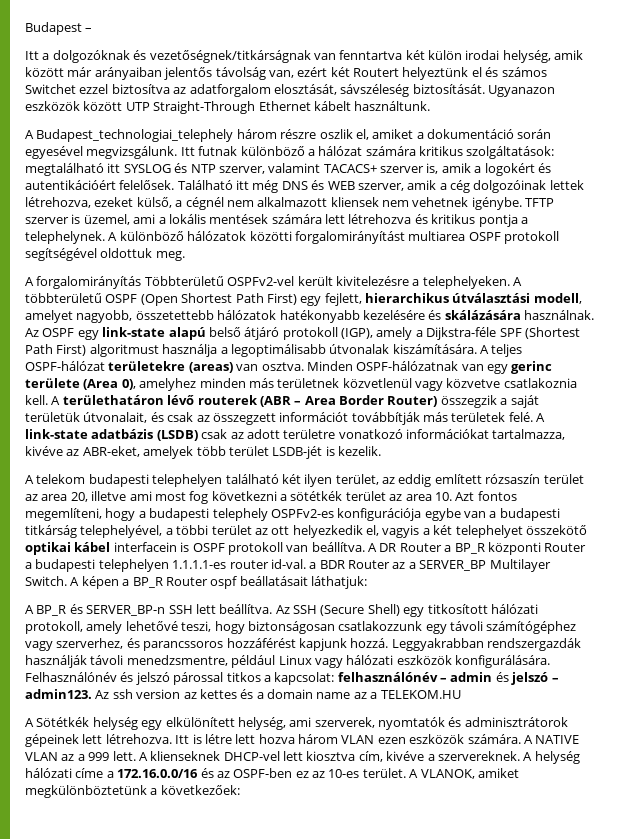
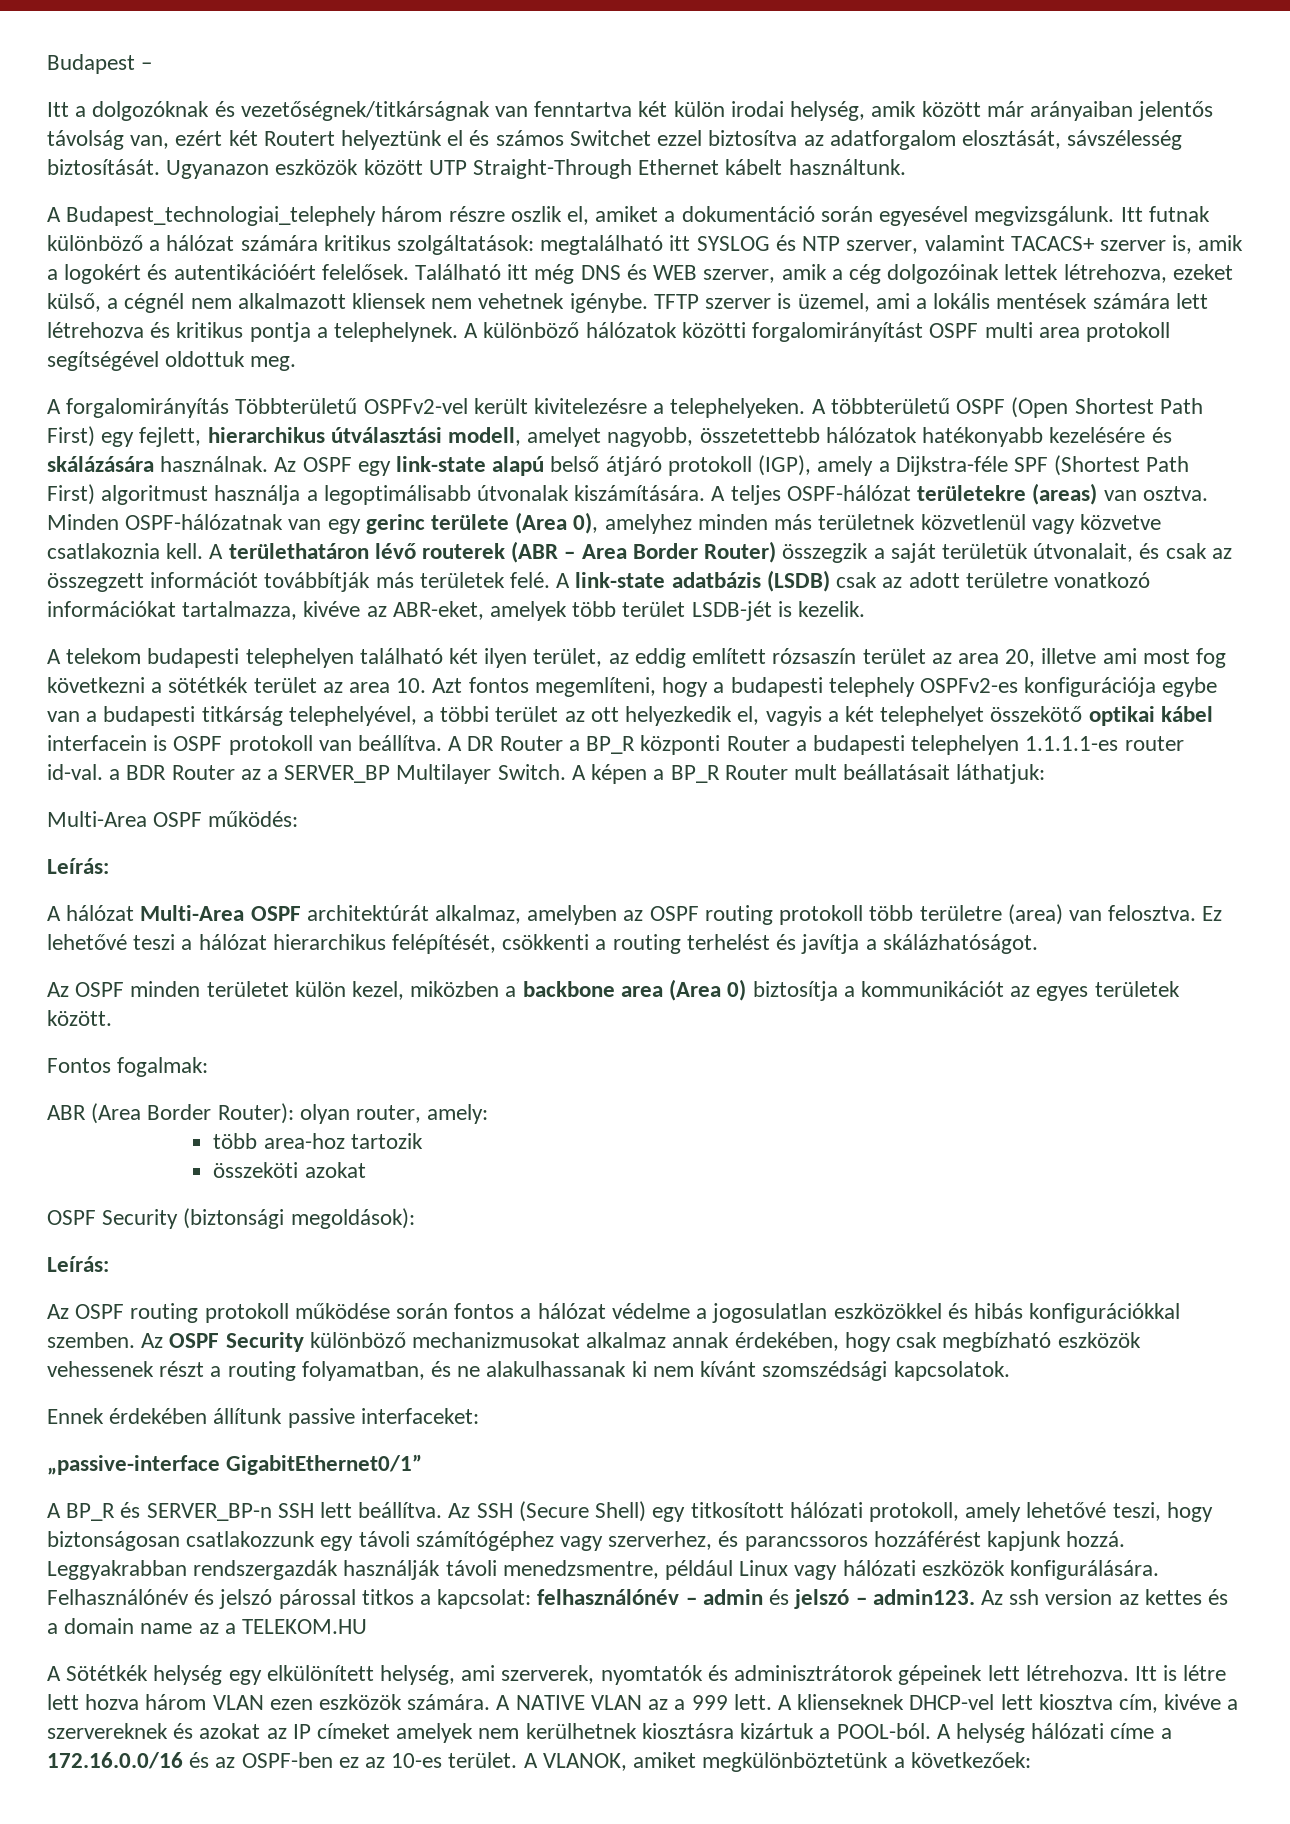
- Itt a dolgozóknak és vezetőségnek/titkárságnak van fenntartva két külön irodai helység, amik között már arányaiban jelentős távolság van, ezért két Routert helyeztünk el és számos Switchet ezzel biztosítva az adatforgalom elosztását, sávszéleség biztosítását.
+ Itt a dolgozóknak és vezetőségnek/titkárságnak van fenntartva két külön irodai helység, amik között már arányaiban jelentős távolság van, ezért két Routert helyeztünk el és számos Switchet ezzel biztosítva az adatforgalom elosztását, sávszélesség biztosítását.
- A különböző hálózatok közötti forgalomirányítást multiarea OSPF protokoll segítségével oldottuk meg.
+ A különböző hálózatok közötti forgalomirányítást OSPF multi area protokoll segítségével oldottuk meg.
- A képen a BP_R Router ospf beállatásait láthatjuk:
+ A képen a BP_R Router mult beállatásait láthatjuk:
+ Multi-Area OSPF működés:
+ Leírás:
+ A hálózat Multi-Area OSPF architektúrát alkalmaz, amelyben az OSPF routing protokoll több területre (area) van felosztva. Ez lehetővé teszi a hálózat hierarchikus felépítését, csökkenti a routing terhelést és javítja a skálázhatóságot.
+ Az OSPF minden területet külön kezel, miközben a backbone area (Area 0) biztosítja a kommunikációt az egyes területek között.
+ Fontos fogalmak:
+ ABR (Area Border Router): olyan router, amely:
+ több area-hoz tartozik
+ összeköti azokat
+ OSPF Security (biztonsági megoldások):
+ Leírás:
+ Az OSPF routing protokoll működése során fontos a hálózat védelme a jogosulatlan eszközökkel és hibás konfigurációkkal szemben. Az OSPF Security különböző mechanizmusokat alkalmaz annak érdekében, hogy csak megbízható eszközök vehessenek részt a routing folyamatban, és ne alakulhassanak ki nem kívánt szomszédsági kapcsolatok.
+ Ennek érdekében állítunk passive interfaceket:
+ „passive-interface GigabitEthernet0/1”
- A klienseknek DHCP-vel lett kiosztva cím, kivéve a szervereknek.
+ A klienseknek DHCP-vel lett kiosztva cím, kivéve a szervereknek és azokat az IP címeket amelyek nem kerülhetnek kiosztásra kizártuk a POOL-ból.

